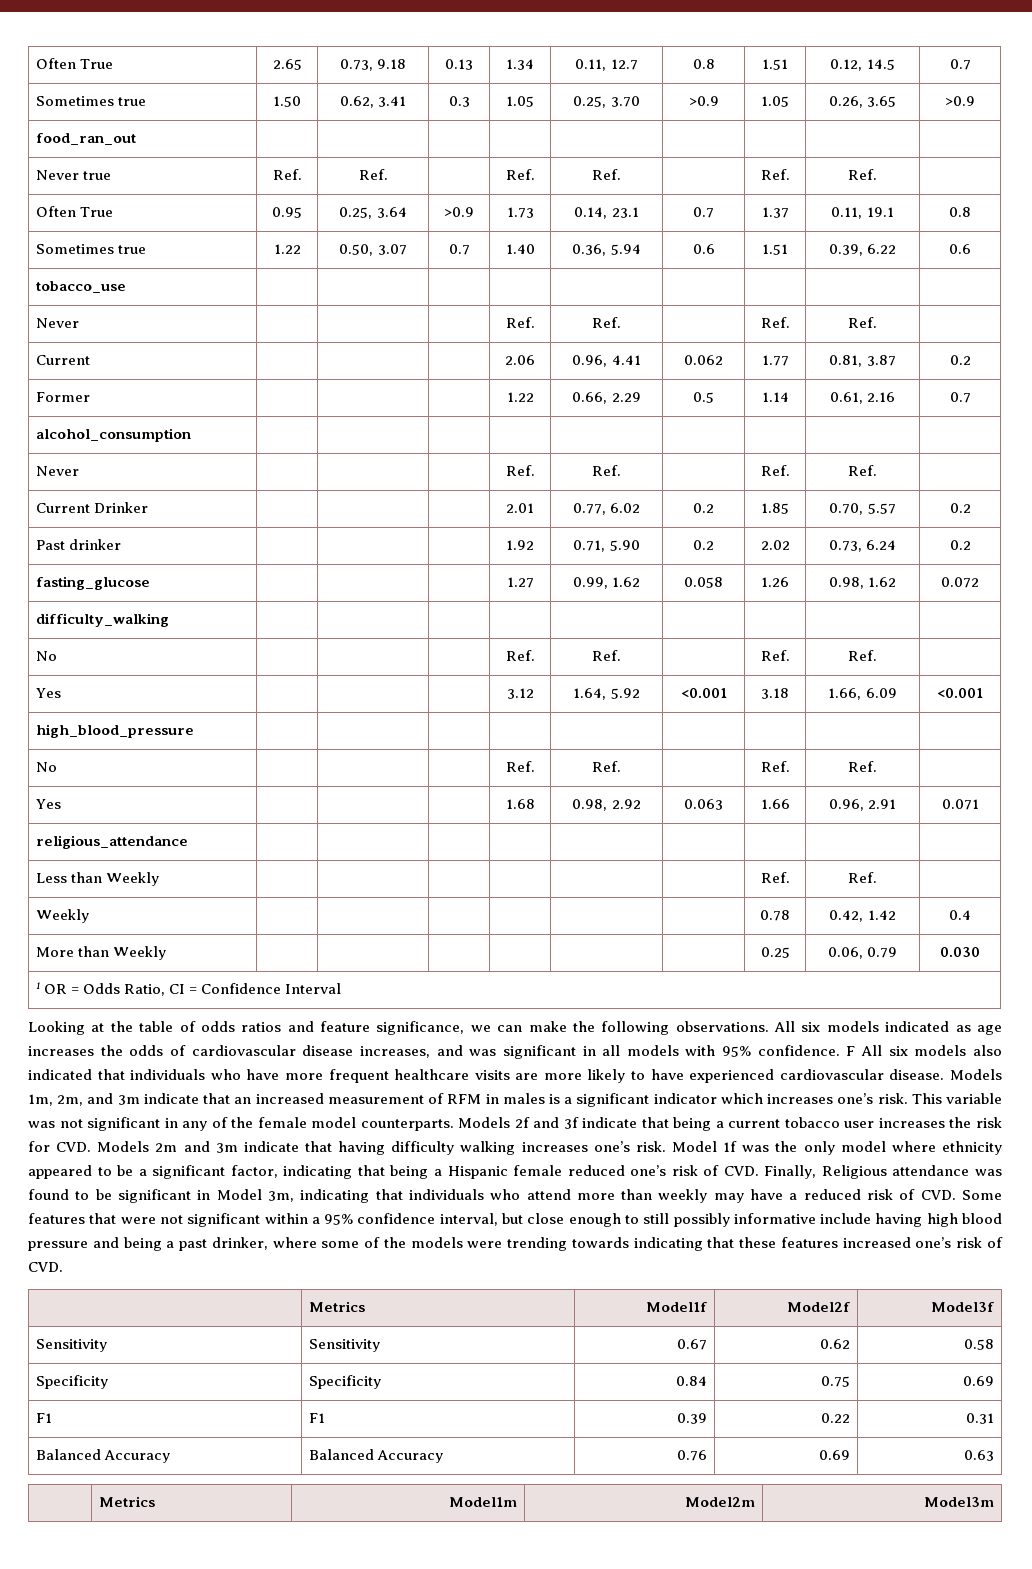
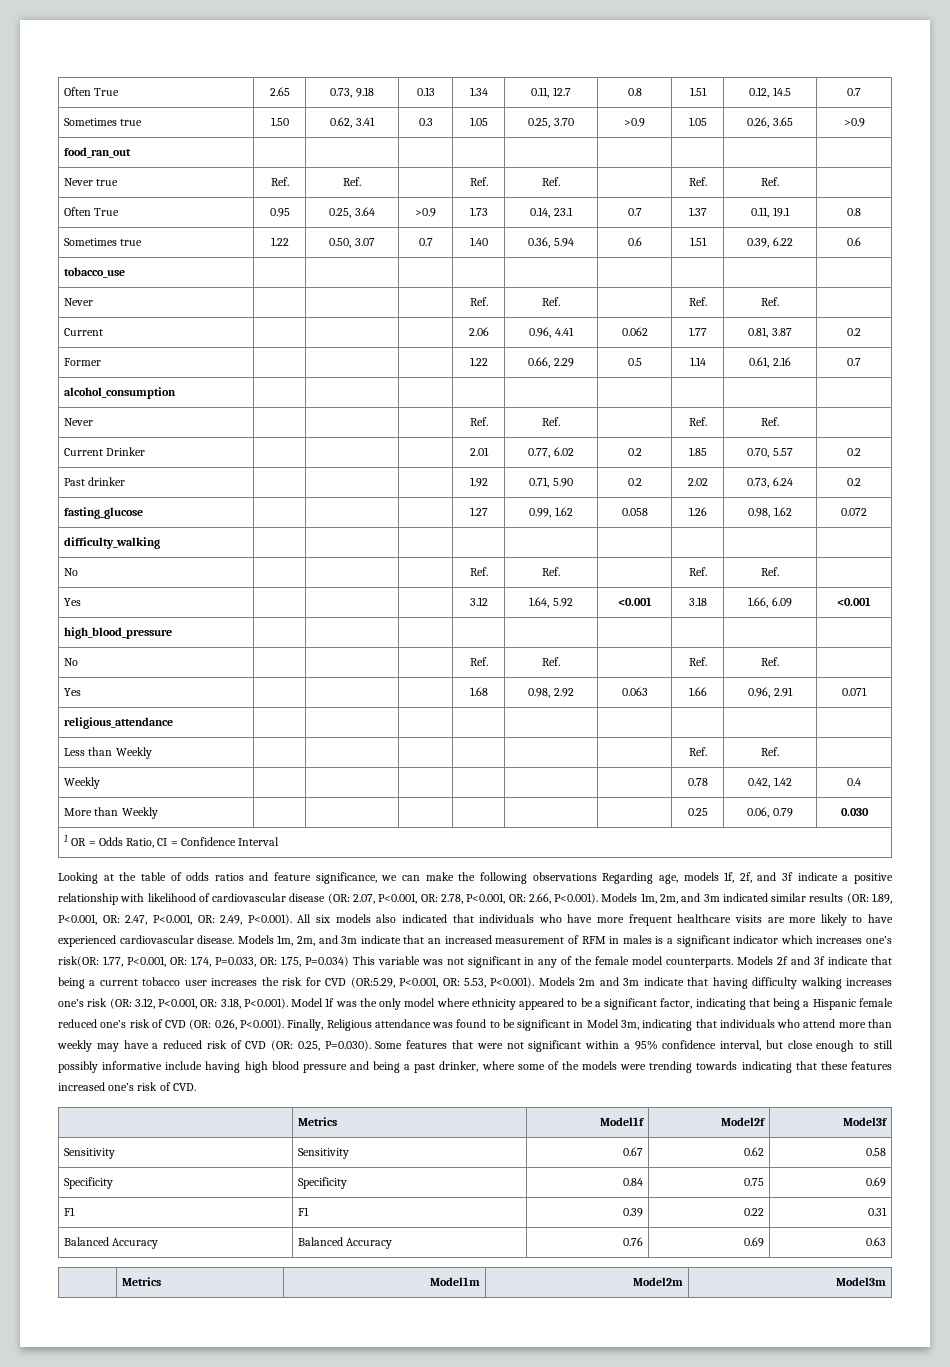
- Looking at the table of odds ratios and feature significance, we can make the following observations. All six models indicated as age increases the odds of cardiovascular disease increases, and was significant in all models with 95% confidence. F All six models also indicated that individuals who have more frequent healthcare visits are more likely to have experienced cardiovascular disease.
+ Looking at the table of odds ratios and feature significance, we can make the following observations Regarding age, models 1f, 2f, and 3f indicate a positive relationship with likelihood of cardiovascular disease (OR: 2.07, P<0.001, OR: 2.78, P<0.001, OR: 2.66, P<0.001). Models 1m, 2m, and 3m indicated similar results (OR: 1.89, P<0.001, OR: 2.47, P<0.001, OR: 2.49, P<0.001). All six models also indicated that individuals who have more frequent healthcare visits are more likely to have experienced cardiovascular disease.
- Models 1m, 2m, and 3m indicate that an increased measurement of RFM in males is a significant indicator which increases one’s risk. This variable was not significant in any of the female model counterparts.
+ Models 1m, 2m, and 3m indicate that an increased measurement of RFM in males is a significant indicator which increases one’s risk(OR: 1.77, P<0.001, OR: 1.74, P=0.033, OR: 1.75, P=0.034) This variable was not significant in any of the female model counterparts.
- Models 2f and 3f indicate that being a current tobacco user increases the risk for CVD. Models 2m and 3m indicate that having difficulty walking increases one’s risk. Model 1f was the only model where ethnicity appeared to be a significant factor, indicating that being a Hispanic female reduced one’s risk of CVD. Finally, Religious attendance was found to be significant in Model 3m, indicating that individuals who attend more than weekly may have a reduced risk of CVD. Some features that were not significant within a 95% confidence interval, but close enough to still possibly informative include having high blood pressure and being a past drinker, where some of the models were trending towards indicating that these features increased one’s risk of CVD.
+ Models 2f and 3f indicate that being a current tobacco user increases the risk for CVD (OR:5.29, P<0.001, OR: 5.53, P<0.001). Models 2m and 3m indicate that having difficulty walking increases one’s risk (OR: 3.12, P<0.001, OR: 3.18, P<0.001). Model 1f was the only model where ethnicity appeared to be a significant factor, indicating that being a Hispanic female reduced one’s risk of CVD (OR: 0.26, P<0.001). Finally, Religious attendance was found to be significant in Model 3m, indicating that individuals who attend more than weekly may have a reduced risk of CVD (OR: 0.25, P=0.030). Some features that were not significant within a 95% confidence interval, but close enough to still possibly informative include having high blood pressure and being a past drinker, where some of the models were trending towards indicating that these features increased one’s risk of CVD.

